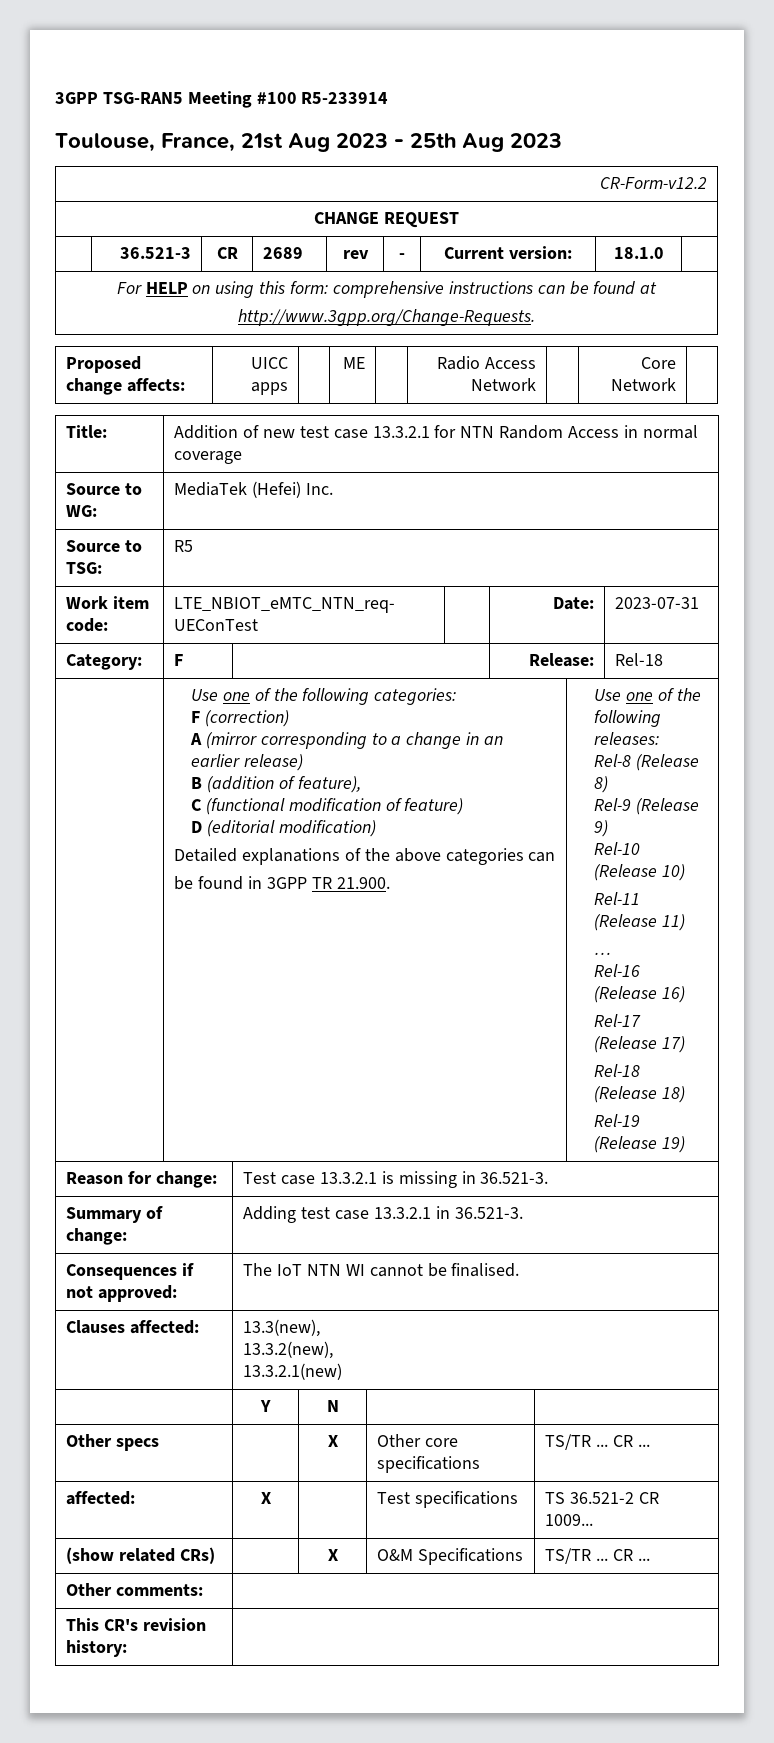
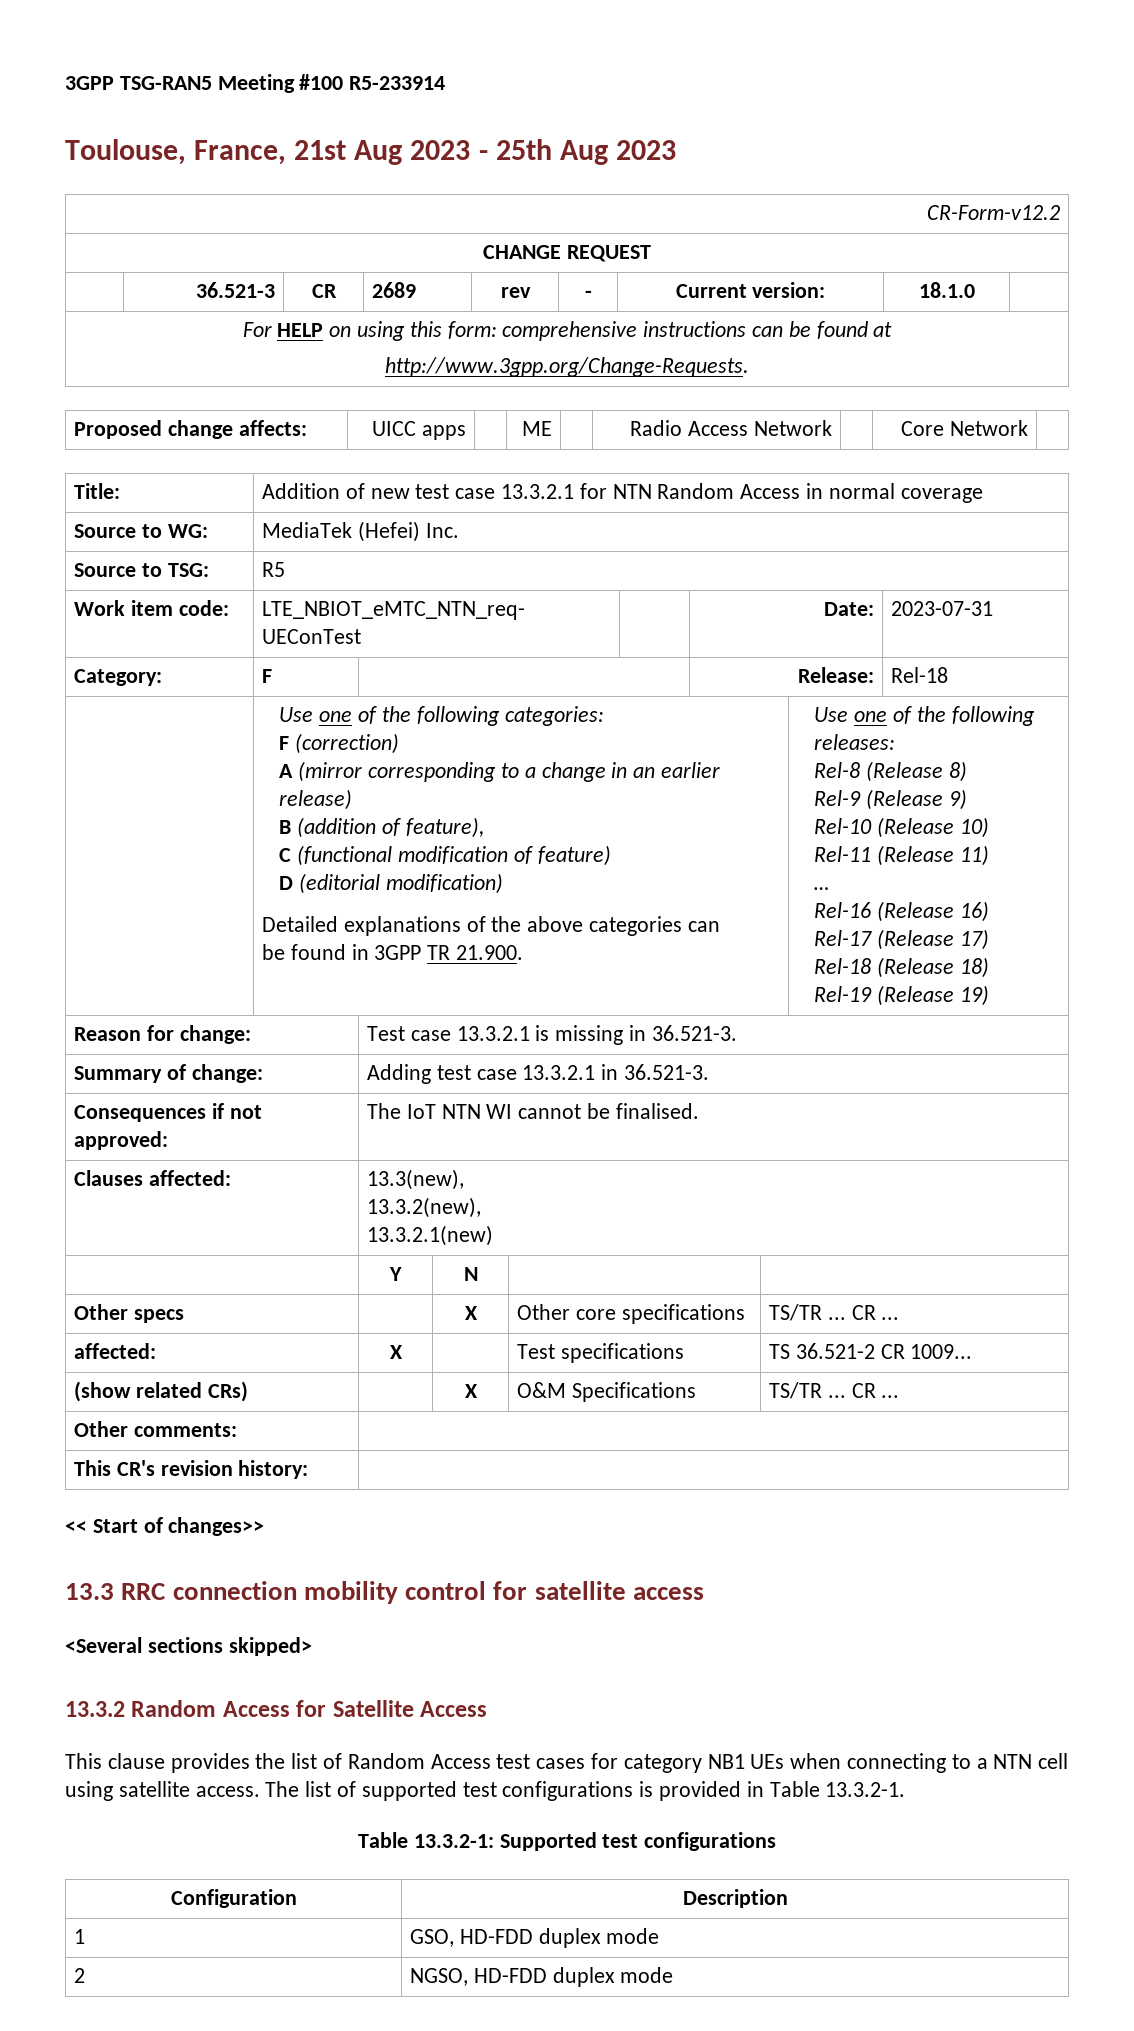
+ << Start of changes>>
+ 13.3 RRC connection mobility control for satellite access
+ <Several sections skipped>
+ 13.3.2 Random Access for Satellite Access
+ This clause provides the list of Random Access test cases for category NB1 UEs when connecting to a NTN cell using satellite access. The list of supported test configurations is provided in Table 13.3.2-1.
+ Table 13.3.2-1: Supported test configurations
+ Configuration | Description
+ 1 | GSO, HD-FDD duplex mode
+ 2 | NGSO, HD-FDD duplex mode

